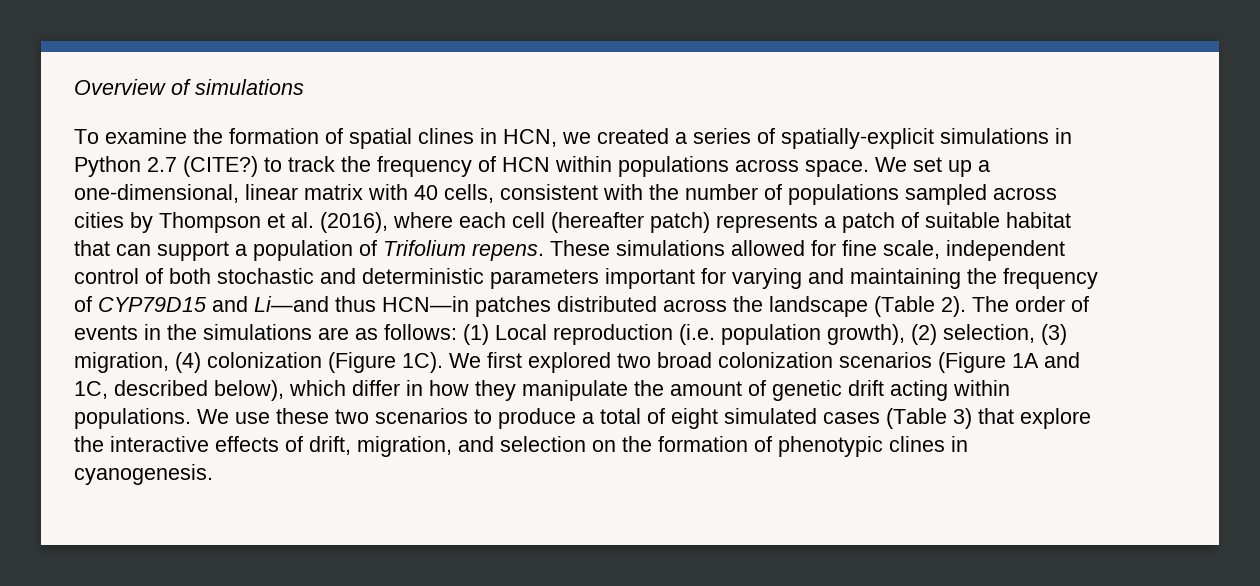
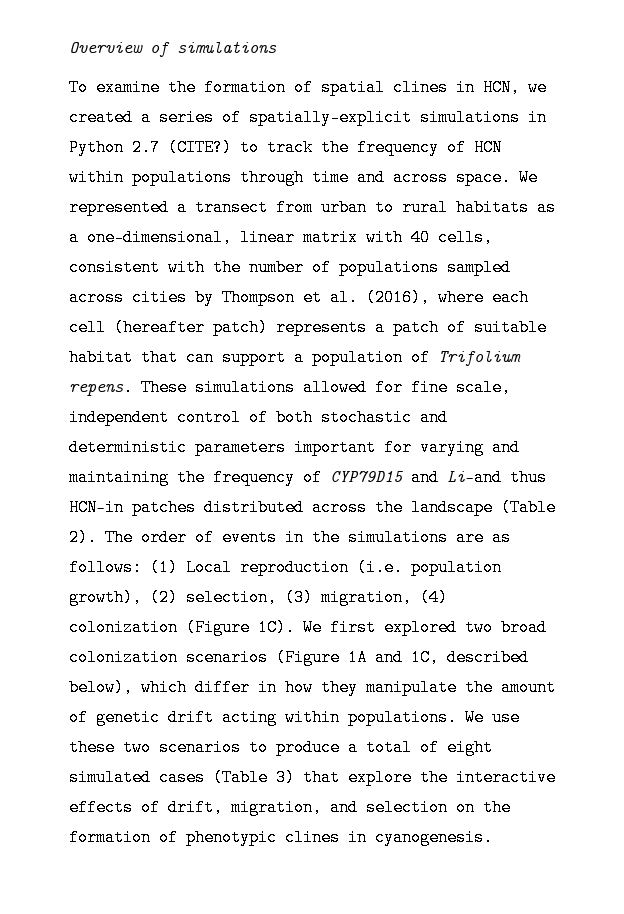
- To examine the formation of spatial clines in HCN, we created a series of spatially-explicit simulations in Python 2.7 (CITE?) to track the frequency of HCN within populations across space. We set up a one-dimensional, linear matrix with 40 cells, consistent with the number of populations sampled across cities by Thompson et al. (2016), where each cell (hereafter patch) represents a patch of suitable habitat that can support a population of Trifolium repens.
+ To examine the formation of spatial clines in HCN, we created a series of spatially-explicit simulations in Python 2.7 (CITE?) to track the frequency of HCN within populations through time and across space. We represented a transect from urban to rural habitats as a one-dimensional, linear matrix with 40 cells, consistent with the number of populations sampled across cities by Thompson et al. (2016), where each cell (hereafter patch) represents a patch of suitable habitat that can support a population of Trifolium repens.

